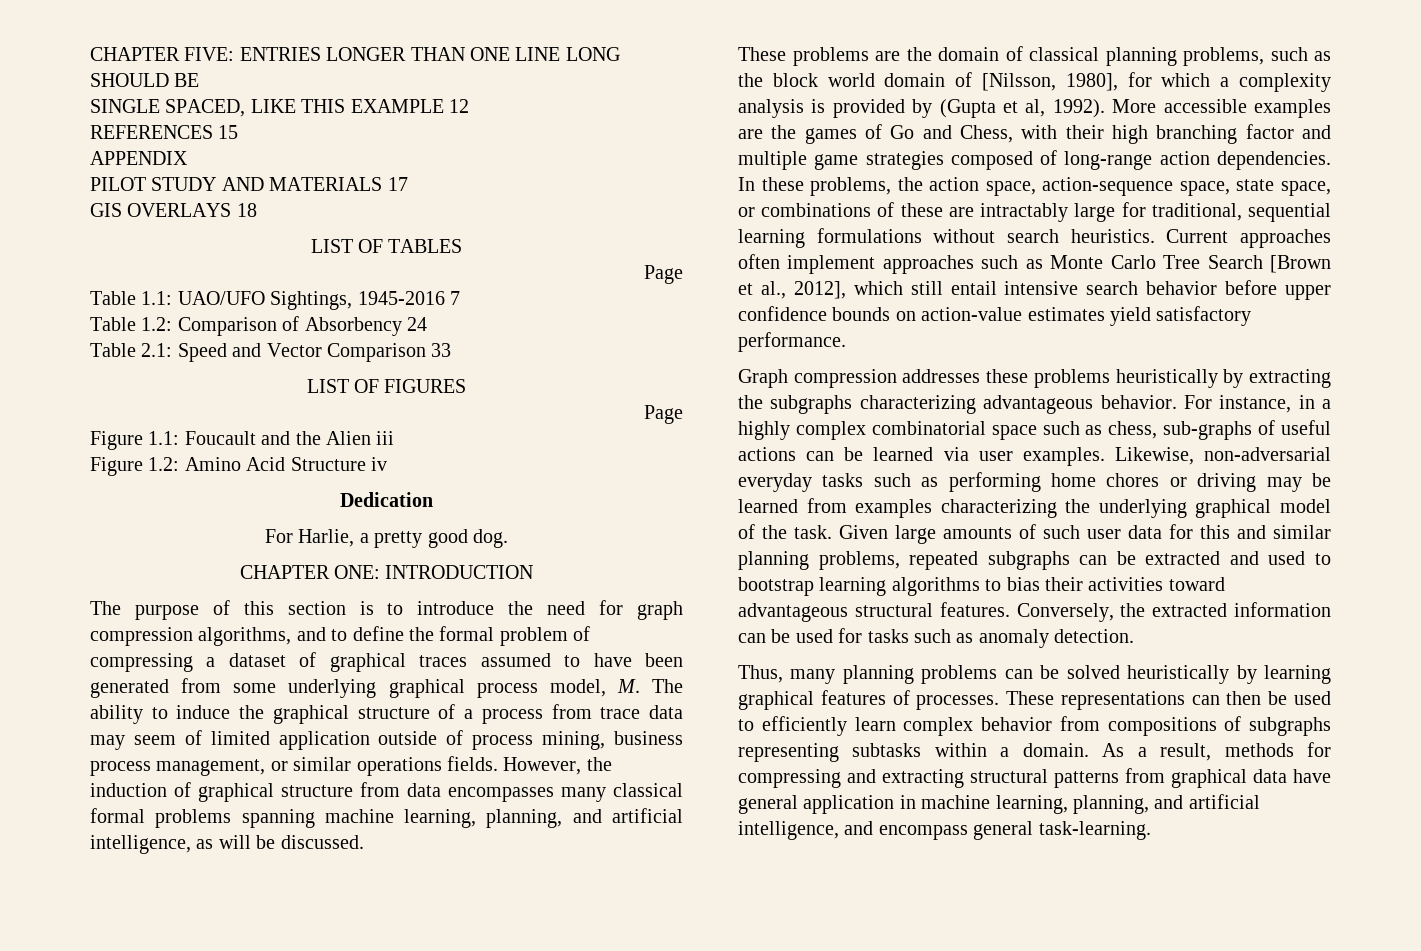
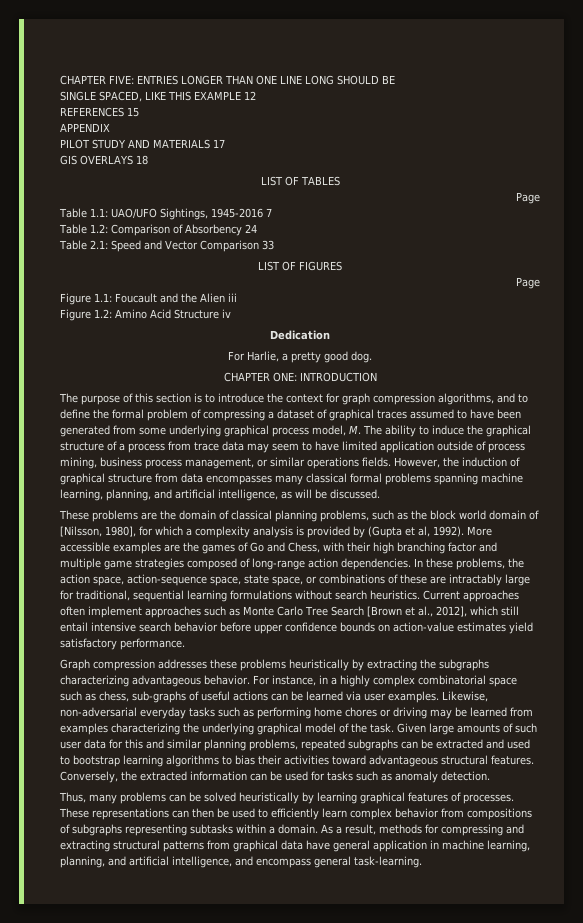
- The purpose of this section is to introduce the need for graph compression algorithms, and to define the formal problem of compressing a dataset of graphical traces assumed to have been generated from some underlying graphical process model, M. The ability to induce the graphical structure of a process from trace data may seem of limited application outside of process mining, business process management, or similar operations fields.
+ The purpose of this section is to introduce the context for graph compression algorithms, and to define the formal problem of compressing a dataset of graphical traces assumed to have been generated from some underlying graphical process model, M. The ability to induce the graphical structure of a process from trace data may seem to have limited application outside of process mining, business process management, or similar operations fields.
- Thus, many planning problems can be solved heuristically by learning graphical features of processes.
+ Thus, many problems can be solved heuristically by learning graphical features of processes.

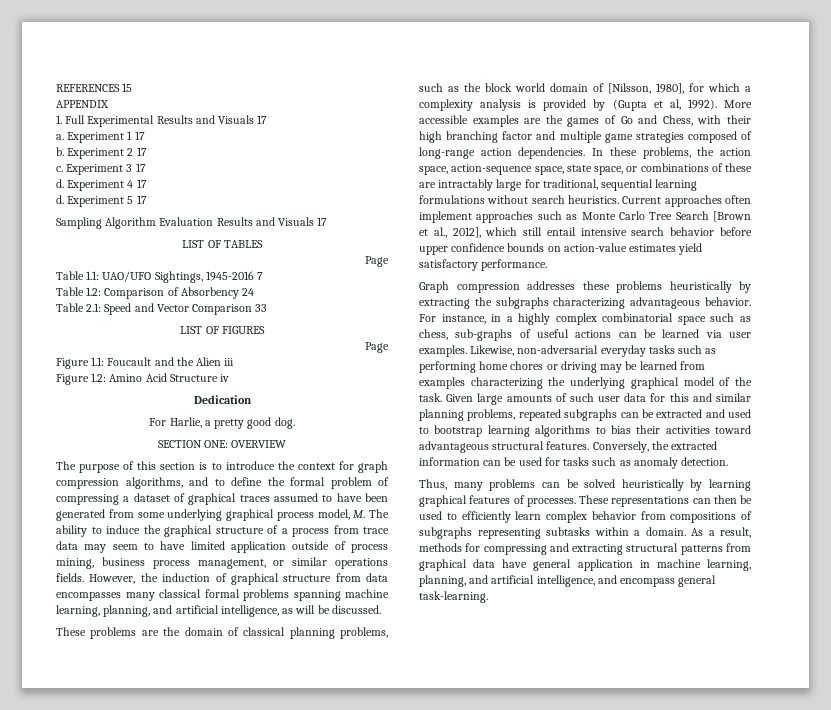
- CHAPTER FIVE: ENTRIES LONGER THAN ONE LINE LONG SHOULD BE
- SINGLE SPACED, LIKE THIS EXAMPLE 12
  REFERENCES 15
  APPENDIX
- PILOT STUDY AND MATERIALS 17
- GIS OVERLAYS 18
+ 1. Full Experimental Results and Visuals 17
+ a. Experiment 1 17
+ b. Experiment 2 17
+ c. Experiment 3 17
+ d. Experiment 4 17
+ d. Experiment 5 17
+ Sampling Algorithm Evaluation Results and Visuals 17
- CHAPTER ONE: INTRODUCTION
+ SECTION ONE: OVERVIEW

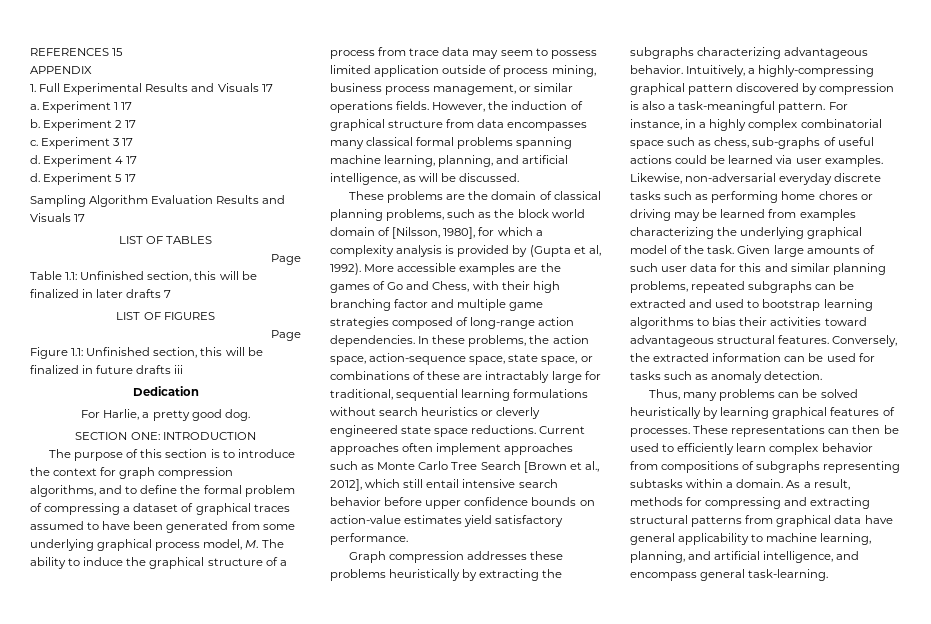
- Table 1.1: UAO/UFO Sightings, 1945-2016 7
- Table 1.2: Comparison of Absorbency 24
- Table 2.1: Speed and Vector Comparison 33
+ Table 1.1: Unfinished section, this will be finalized in later drafts 7
- Figure 1.1: Foucault and the Alien iii
- Figure 1.2: Amino Acid Structure iv
+ Figure 1.1: Unfinished section, this will be finalized in future drafts iii
- SECTION ONE: OVERVIEW
+ SECTION ONE: INTRODUCTION
- The purpose of this section is to introduce the context for graph compression algorithms, and to define the formal problem of compressing a dataset of graphical traces assumed to have been generated from some underlying graphical process model, M. The ability to induce the graphical structure of a process from trace data may seem to have limited application outside of process mining, business process management, or similar operations fields.
+ The purpose of this section is to introduce the context for graph compression algorithms, and to define the formal problem of compressing a dataset of graphical traces assumed to have been generated from some underlying graphical process model, M. The ability to induce the graphical structure of a process from trace data may seem to possess limited application outside of process mining, business process management, or similar operations fields.
- In these problems, the action space, action-sequence space, state space, or combinations of these are intractably large for traditional, sequential learning formulations without search heuristics.
+ In these problems, the action space, action-sequence space, state space, or combinations of these are intractably large for traditional, sequential learning formulations without search heuristics or cleverly engineered state space reductions.
+ Intuitively, a highly-compressing graphical pattern discovered by compression is also a task-meaningful pattern.
- For instance, in a highly complex combinatorial space such as chess, sub-graphs of useful actions can be learned via user examples.
+ For instance, in a highly complex combinatorial space such as chess, sub-graphs of useful actions could be learned via user examples.
- Likewise, non-adversarial everyday tasks such as performing home chores or driving may be learned from examples characterizing the underlying graphical model of the task.
+ Likewise, non-adversarial everyday discrete tasks such as performing home chores or driving may be learned from examples characterizing the underlying graphical model of the task.
- As a result, methods for compressing and extracting structural patterns from graphical data have general application in machine learning, planning, and artificial intelligence, and encompass general task-learning.
+ As a result, methods for compressing and extracting structural patterns from graphical data have general applicability to machine learning, planning, and artificial intelligence, and encompass general task-learning.

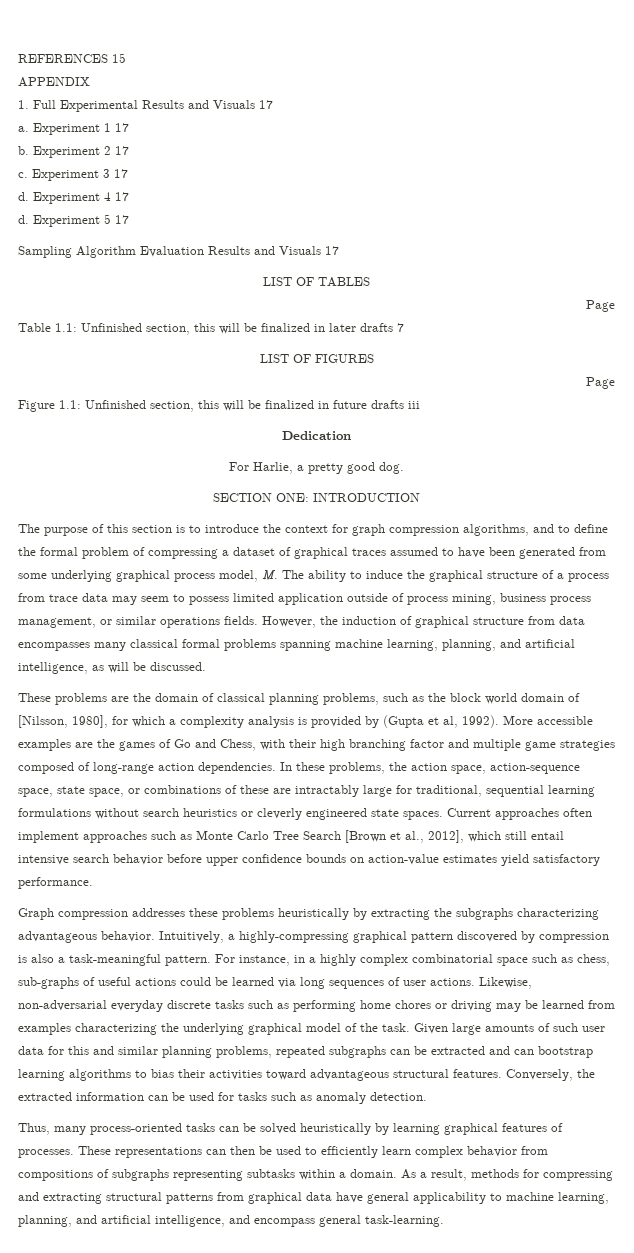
- In these problems, the action space, action-sequence space, state space, or combinations of these are intractably large for traditional, sequential learning formulations without search heuristics or cleverly engineered state space reductions.
+ In these problems, the action space, action-sequence space, state space, or combinations of these are intractably large for traditional, sequential learning formulations without search heuristics or cleverly engineered state spaces.
- For instance, in a highly complex combinatorial space such as chess, sub-graphs of useful actions could be learned via user examples.
+ For instance, in a highly complex combinatorial space such as chess, sub-graphs of useful actions could be learned via long sequences of user actions.
- Given large amounts of such user data for this and similar planning problems, repeated subgraphs can be extracted and used to bootstrap learning algorithms to bias their activities toward advantageous structural features.
+ Given large amounts of such user data for this and similar planning problems, repeated subgraphs can be extracted and can bootstrap learning algorithms to bias their activities toward advantageous structural features.
- Thus, many problems can be solved heuristically by learning graphical features of processes.
+ Thus, many process-oriented tasks can be solved heuristically by learning graphical features of processes.

